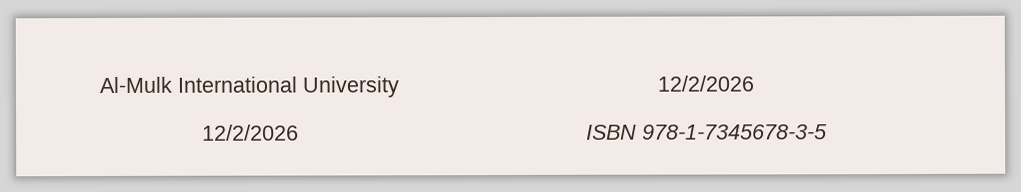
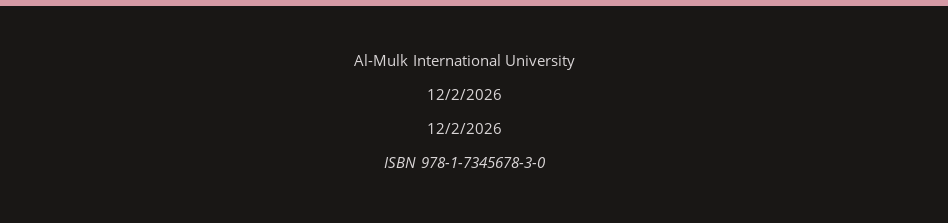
- ISBN 978-1-7345678-3-5
+ ISBN 978-1-7345678-3-0

